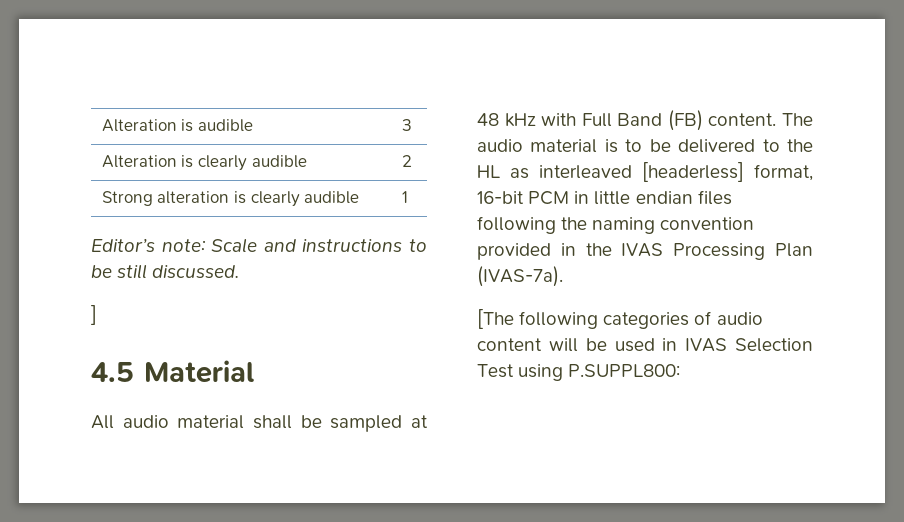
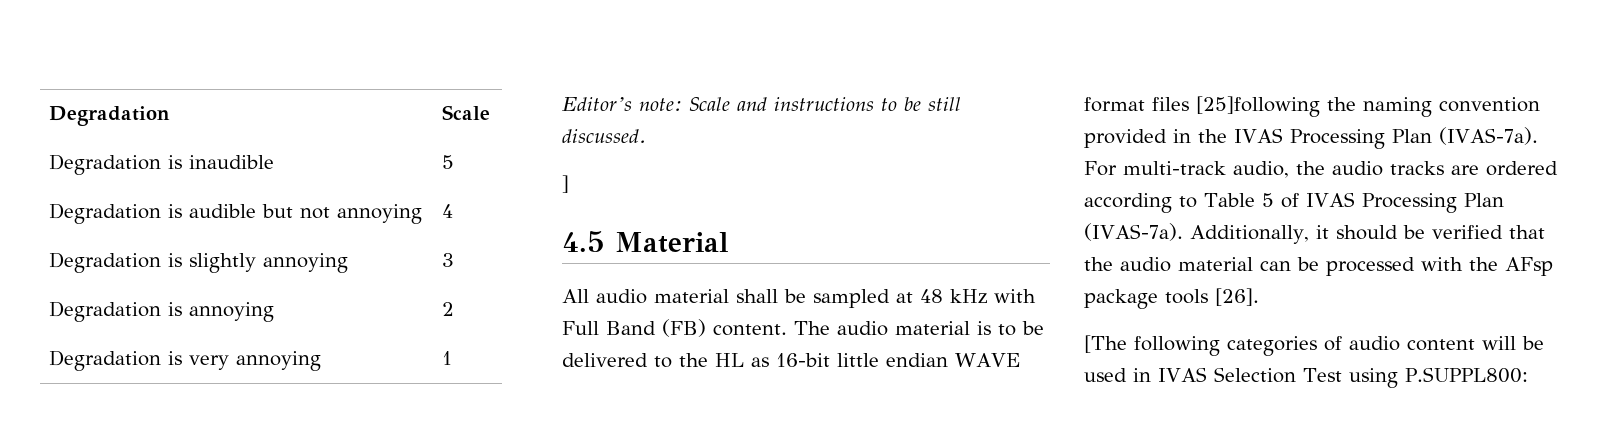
- Alteration is audible | 3
- Alteration is clearly audible | 2
- Strong alteration is clearly audible | 1
+ Degradation | Scale
+ Degradation is inaudible | 5
+ Degradation is audible but not annoying | 4
+ Degradation is slightly annoying | 3
+ Degradation is annoying | 2
+ Degradation is very annoying | 1
- The audio material is to be delivered to the HL as interleaved [headerless] format, 16-bit PCM in little endian files following the naming convention provided in the IVAS Processing Plan (IVAS-7a).
+ The audio material is to be delivered to the HL as 16-bit little endian WAVE format files [25]following the naming convention provided in the IVAS Processing Plan (IVAS-7a). For multi-track audio, the audio tracks are ordered according to Table 5 of IVAS Processing Plan (IVAS-7a). Additionally, it should be verified that the audio material can be processed with the AFsp package tools [26].

